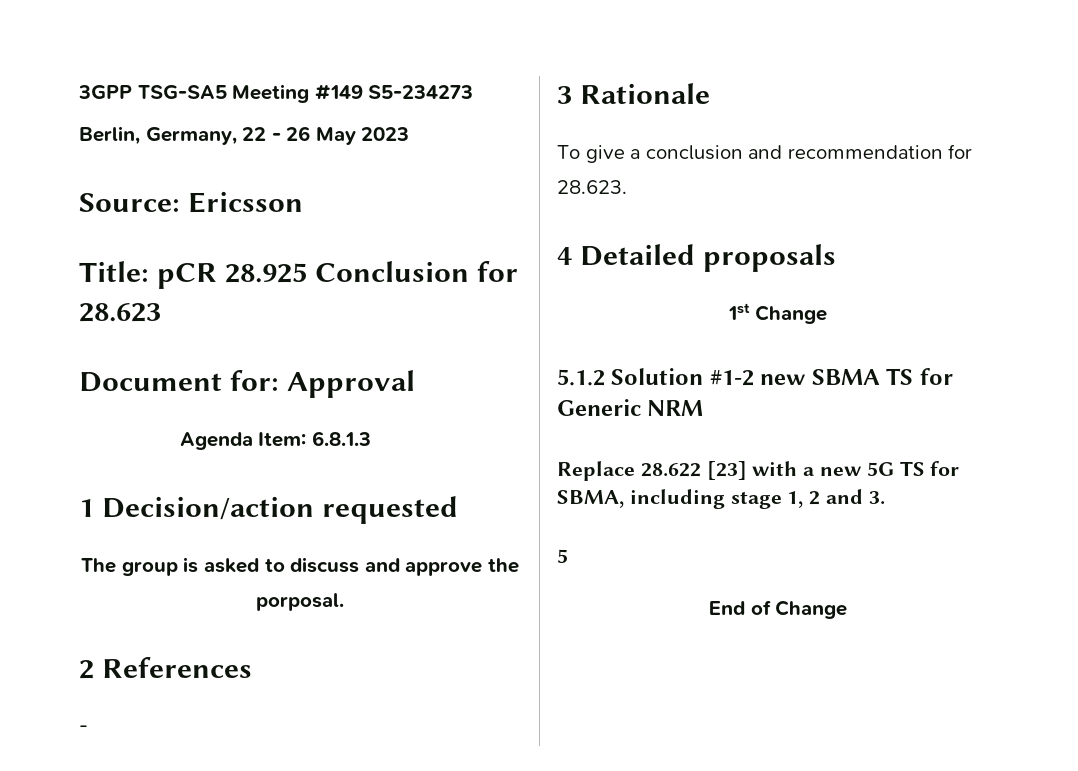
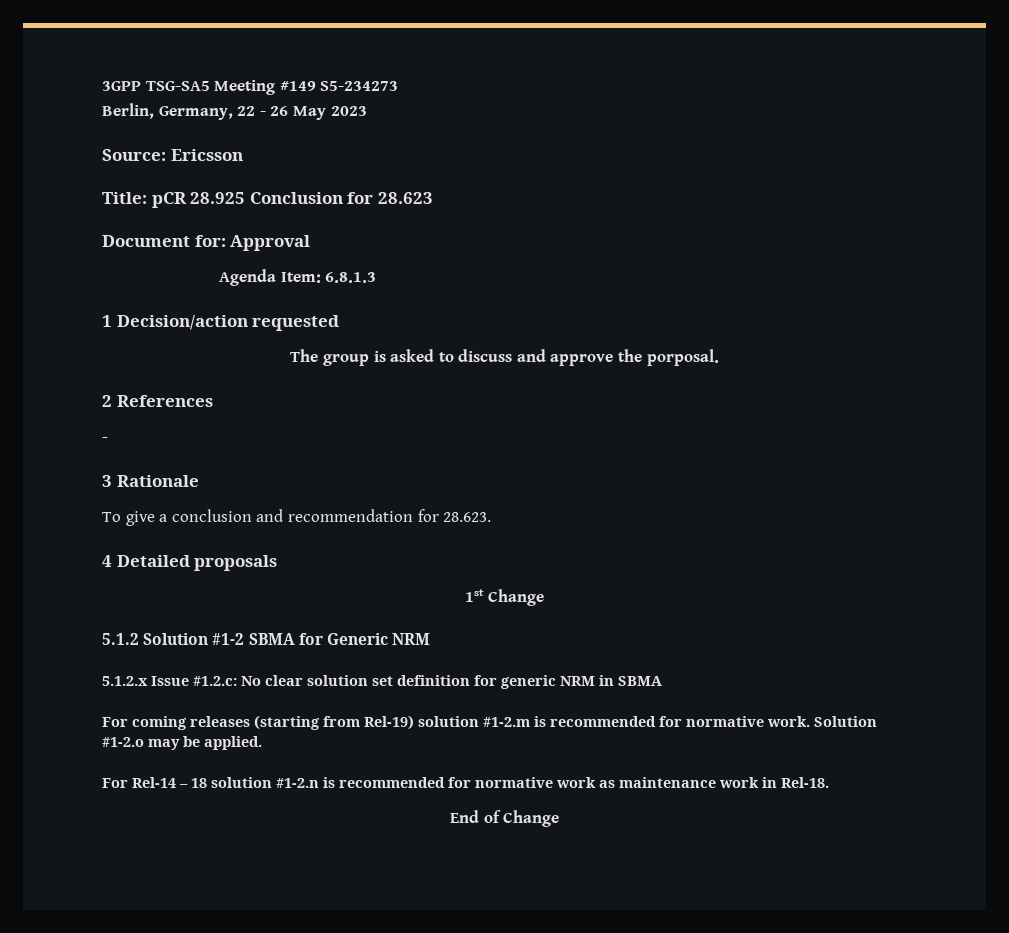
- 5.1.2 Solution #1-2 new SBMA TS for Generic NRM
+ 5.1.2 Solution #1-2 SBMA for Generic NRM
- Replace 28.622 [23] with a new 5G TS for SBMA, including stage 1, 2 and 3.
- 5
+ 5.1.2.x Issue #1.2.c: No clear solution set definition for generic NRM in SBMA
+ For coming releases (starting from Rel-19) solution #1-2.m is recommended for normative work. Solution #1-2.o may be applied.
+ For Rel-14 – 18 solution #1-2.n is recommended for normative work as maintenance work in Rel-18.

